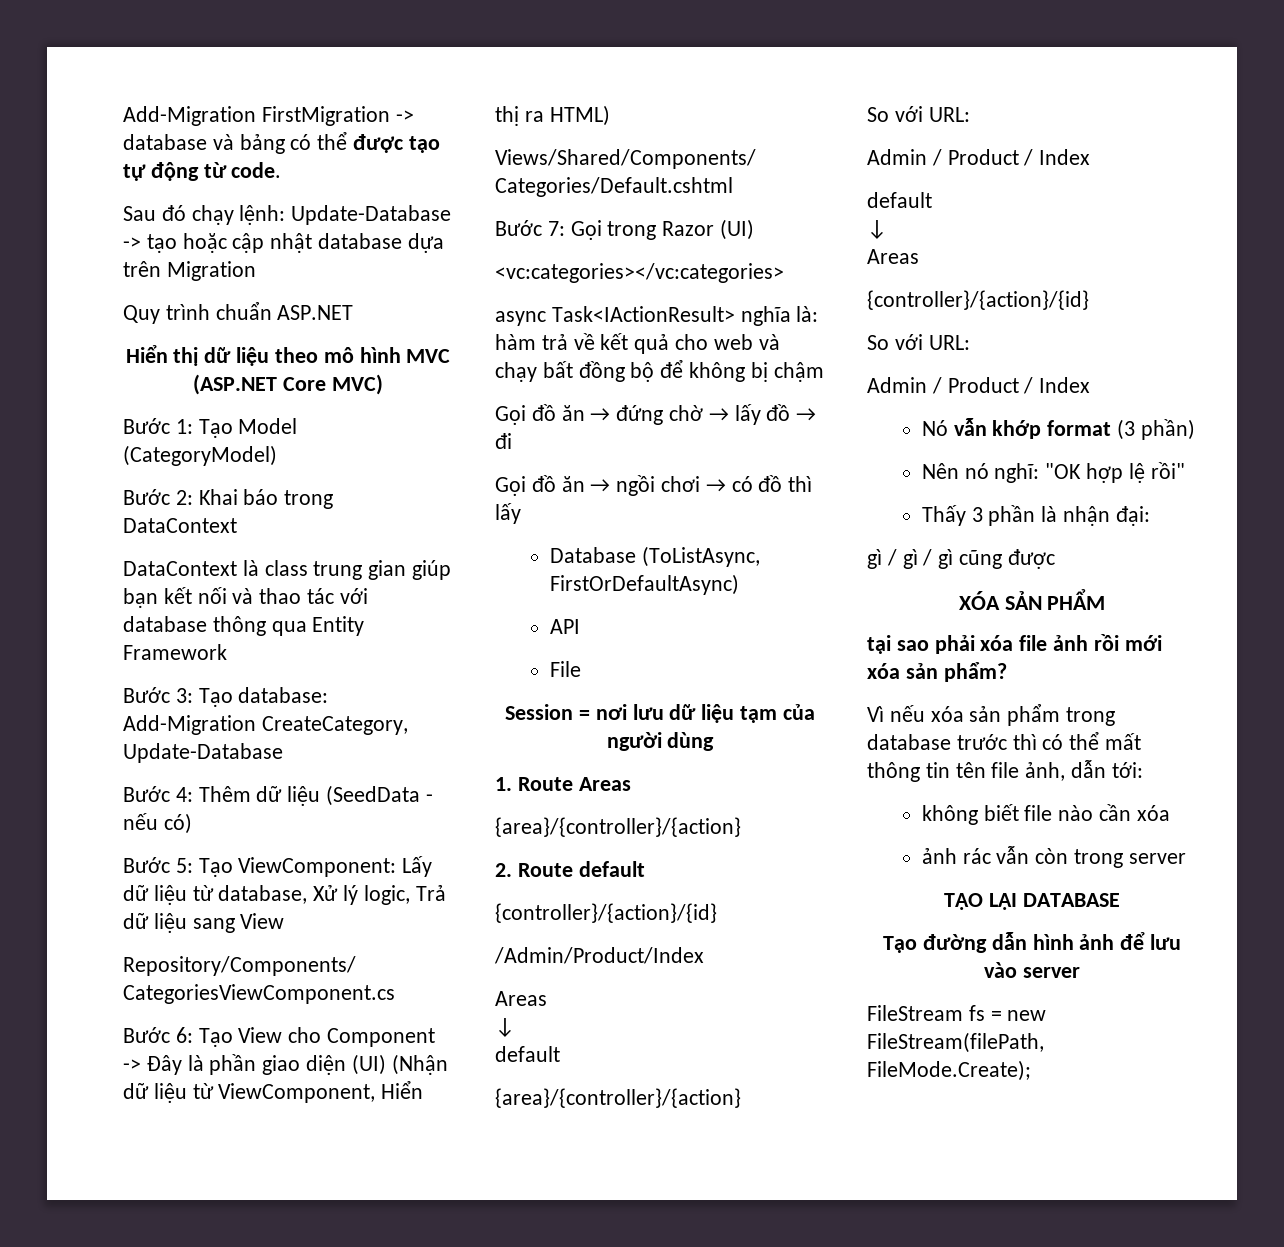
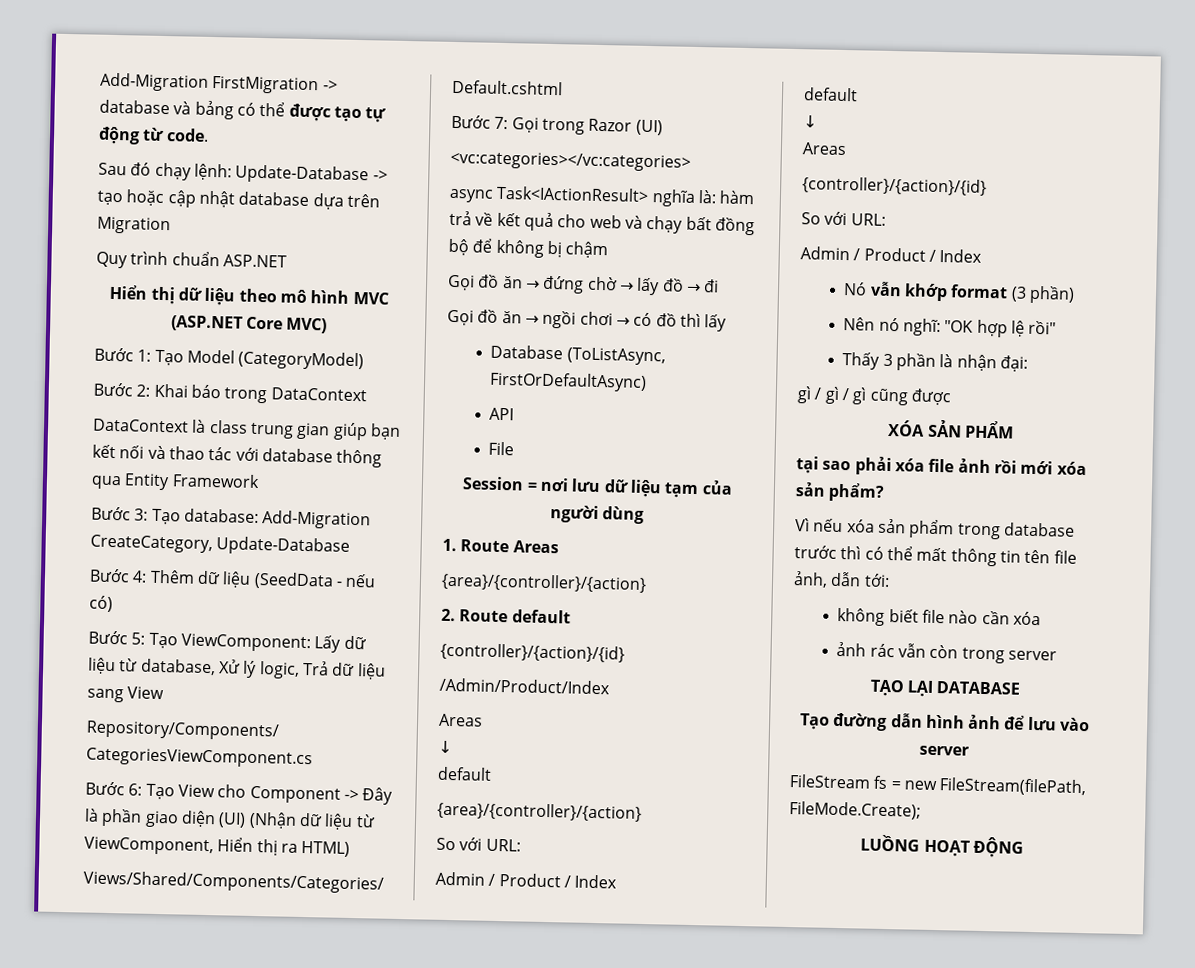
+ LUỒNG HOẠT ĐỘNG

